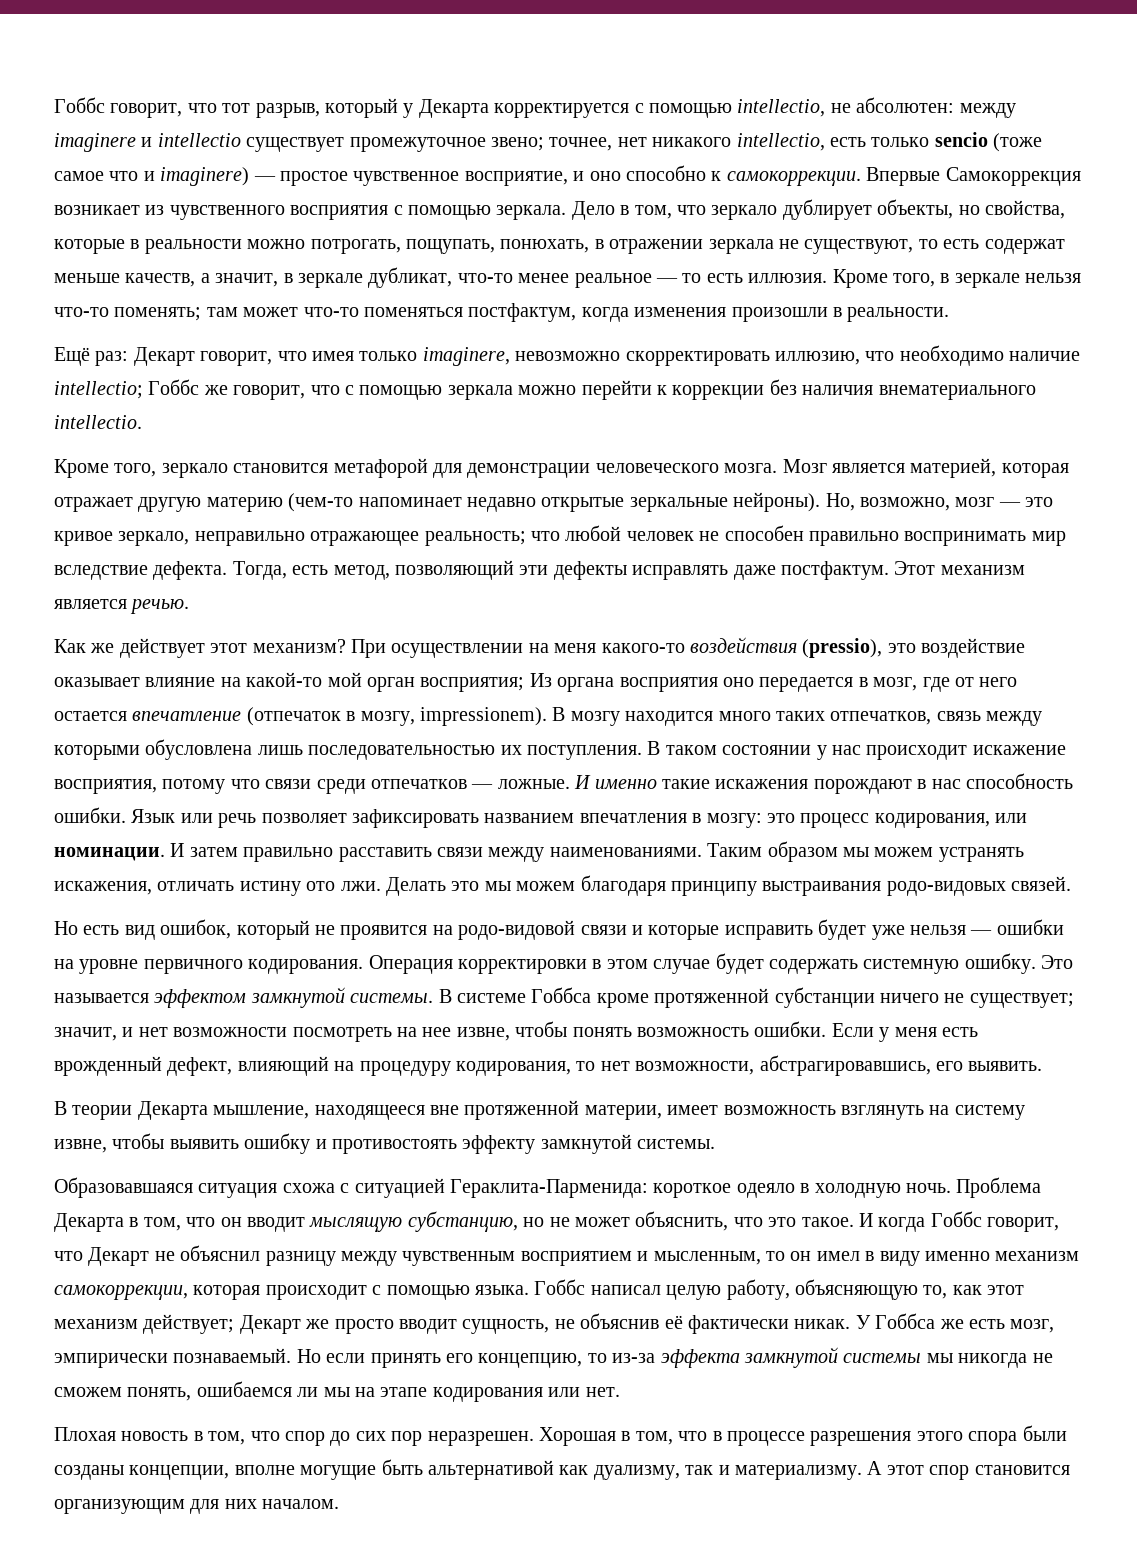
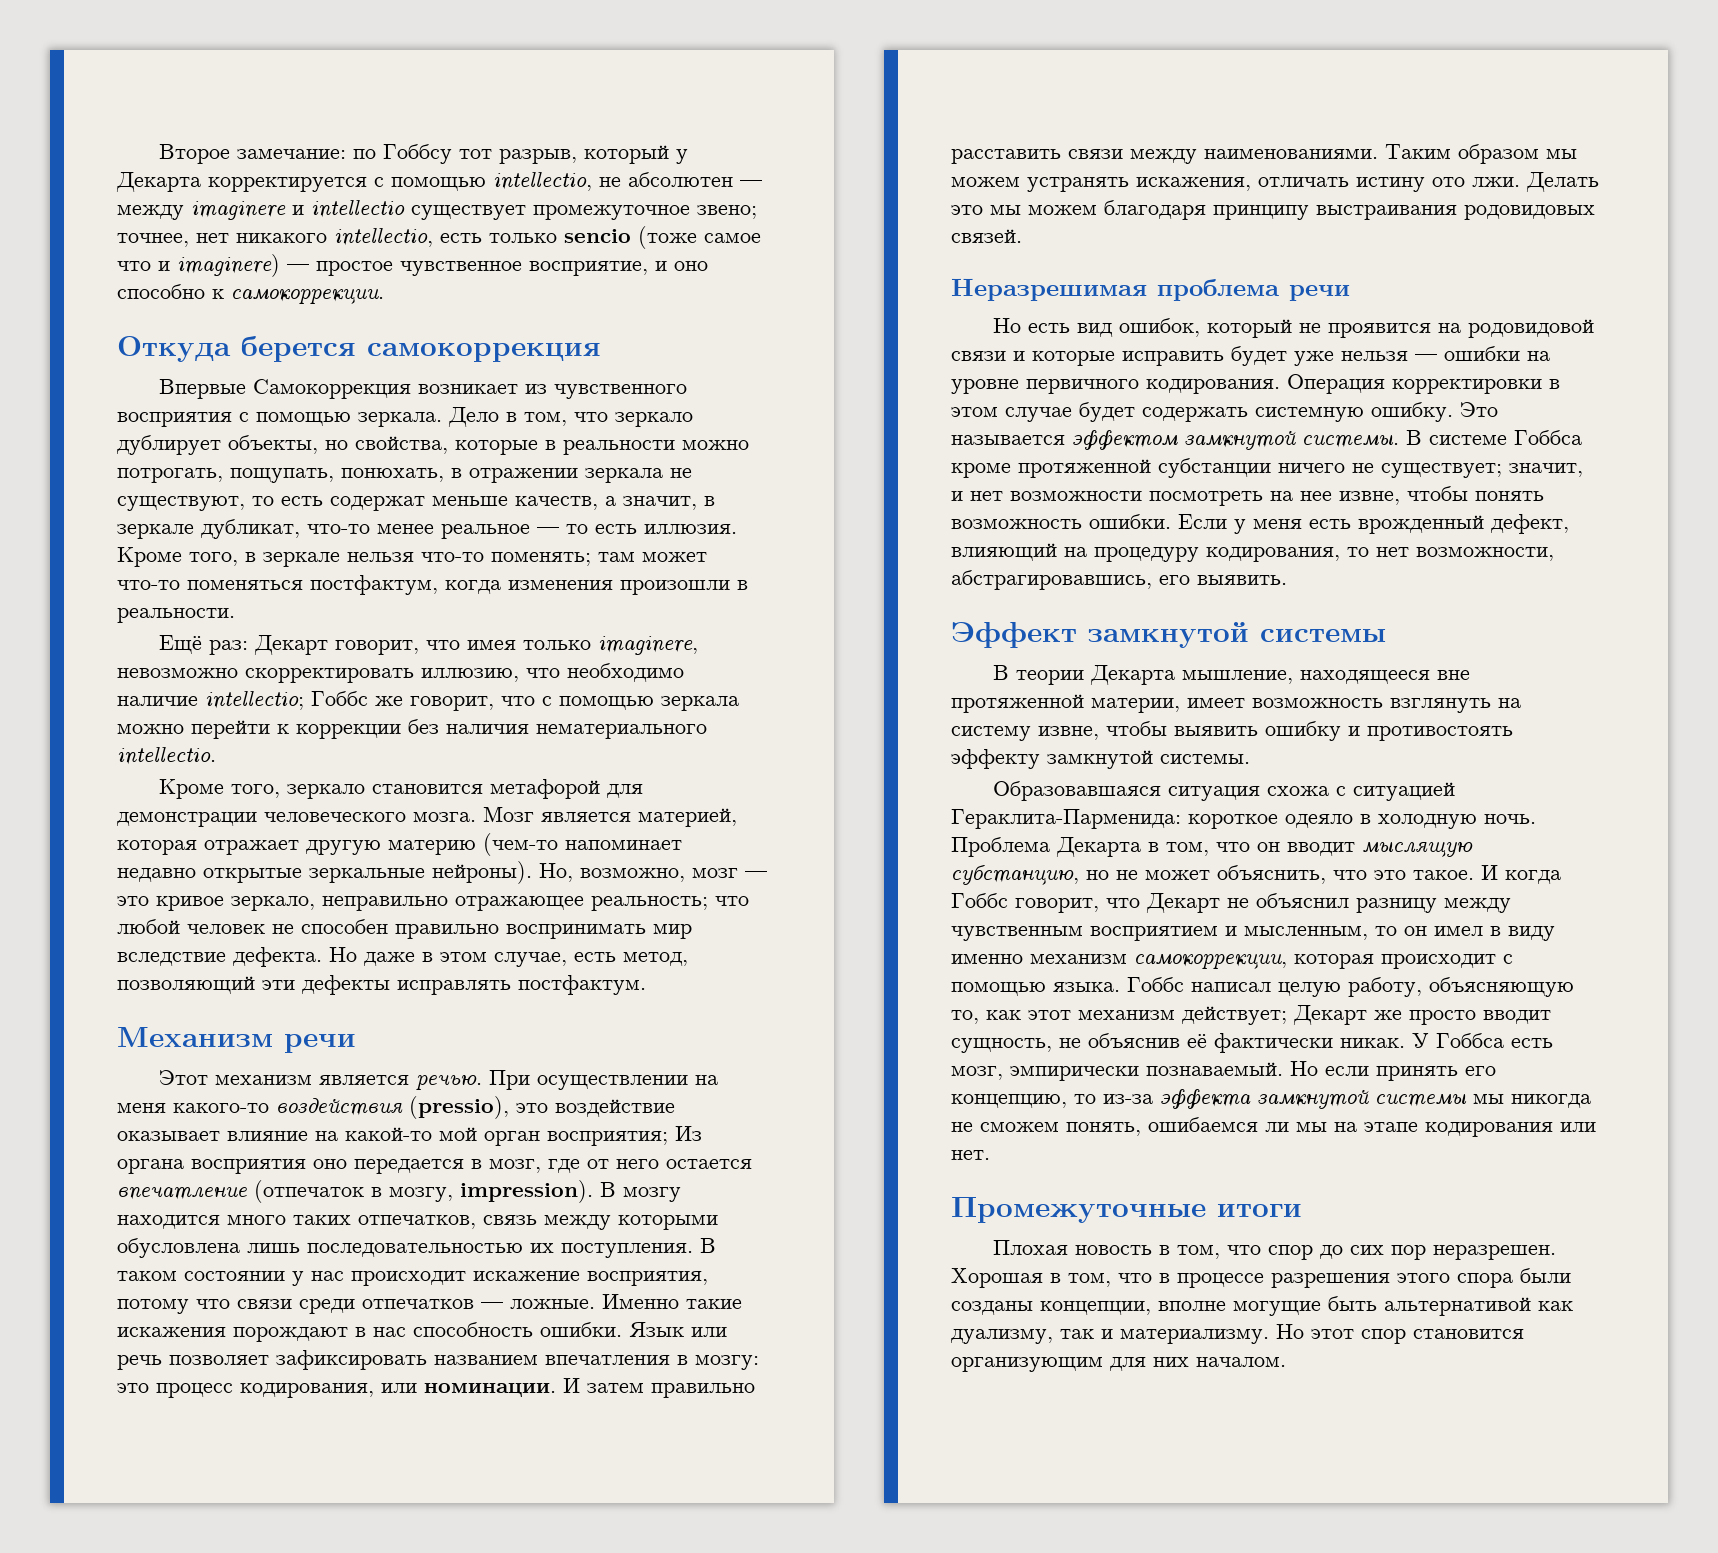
- Гоббс говорит, что тот разрыв, который у Декарта корректируется с помощью intellectio, не абсолютен: между imaginere и intellectio существует промежуточное звено; точнее, нет никакого intellectio, есть только sencio (тоже самое что и imaginere) — простое чувственное восприятие, и оно способно к самокоррекции. Впервые Самокоррекция возникает из чувственного восприятия с помощью зеркала.
+ Второе замечание: по Гоббсу тот разрыв, который у Декарта корректируется с помощью intellectio, не абсолютен — между imaginere и intellectio существует промежуточное звено; точнее, нет никакого intellectio, есть только sencio (тоже самое что и imaginere) — простое чувственное восприятие, и оно способно к самокоррекции.
+ Откуда берется самокоррекция
+ Впервые Самокоррекция возникает из чувственного восприятия с помощью зеркала.
- Ещё раз: Декарт говорит, что имея только imaginere, невозможно скорректировать иллюзию, что необходимо наличие intellectio; Гоббс же говорит, что с помощью зеркала можно перейти к коррекции без наличия внематериального intellectio.
+ Ещё раз: Декарт говорит, что имея только imaginere, невозможно скорректировать иллюзию, что необходимо наличие intellectio; Гоббс же говорит, что с помощью зеркала можно перейти к коррекции без наличия нематериального intellectio.
- Тогда, есть метод, позволяющий эти дефекты исправлять даже постфактум. Этот механизм является речью.
- Как же действует этот механизм?
+ Но даже в этом случае, есть метод, позволяющий эти дефекты исправлять постфактум.
+ Механизм речи
+ Этот механизм является речью.
- При осуществлении на меня какого-то воздействия (pressio), это воздействие оказывает влияние на какой-то мой орган восприятия; Из органа восприятия оно передается в мозг, где от него остается впечатление (отпечаток в мозгу, impressionem).
+ При осуществлении на меня какого-то воздействия (pressio), это воздействие оказывает влияние на какой-то мой орган восприятия; Из органа восприятия оно передается в мозг, где от него остается впечатление (отпечаток в мозгу, impression).
- И именно такие искажения порождают в нас способность ошибки.
+ Именно такие искажения порождают в нас способность ошибки.
- Делать это мы можем благодаря принципу выстраивания родо-видовых связей.
+ Делать это мы можем благодаря принципу выстраивания родовидовых связей.
+ Неразрешимая проблема речи
- Но есть вид ошибок, который не проявится на родо-видовой связи и которые исправить будет уже нельзя — ошибки на уровне первичного кодирования.
+ Но есть вид ошибок, который не проявится на родовидовой связи и которые исправить будет уже нельзя — ошибки на уровне первичного кодирования.
+ Эффект замкнутой системы
- У Гоббса же есть мозг, эмпирически познаваемый.
+ У Гоббса есть мозг, эмпирически познаваемый.
+ Промежуточные итоги
- А этот спор становится организующим для них началом.
+ Но этот спор становится организующим для них началом.

